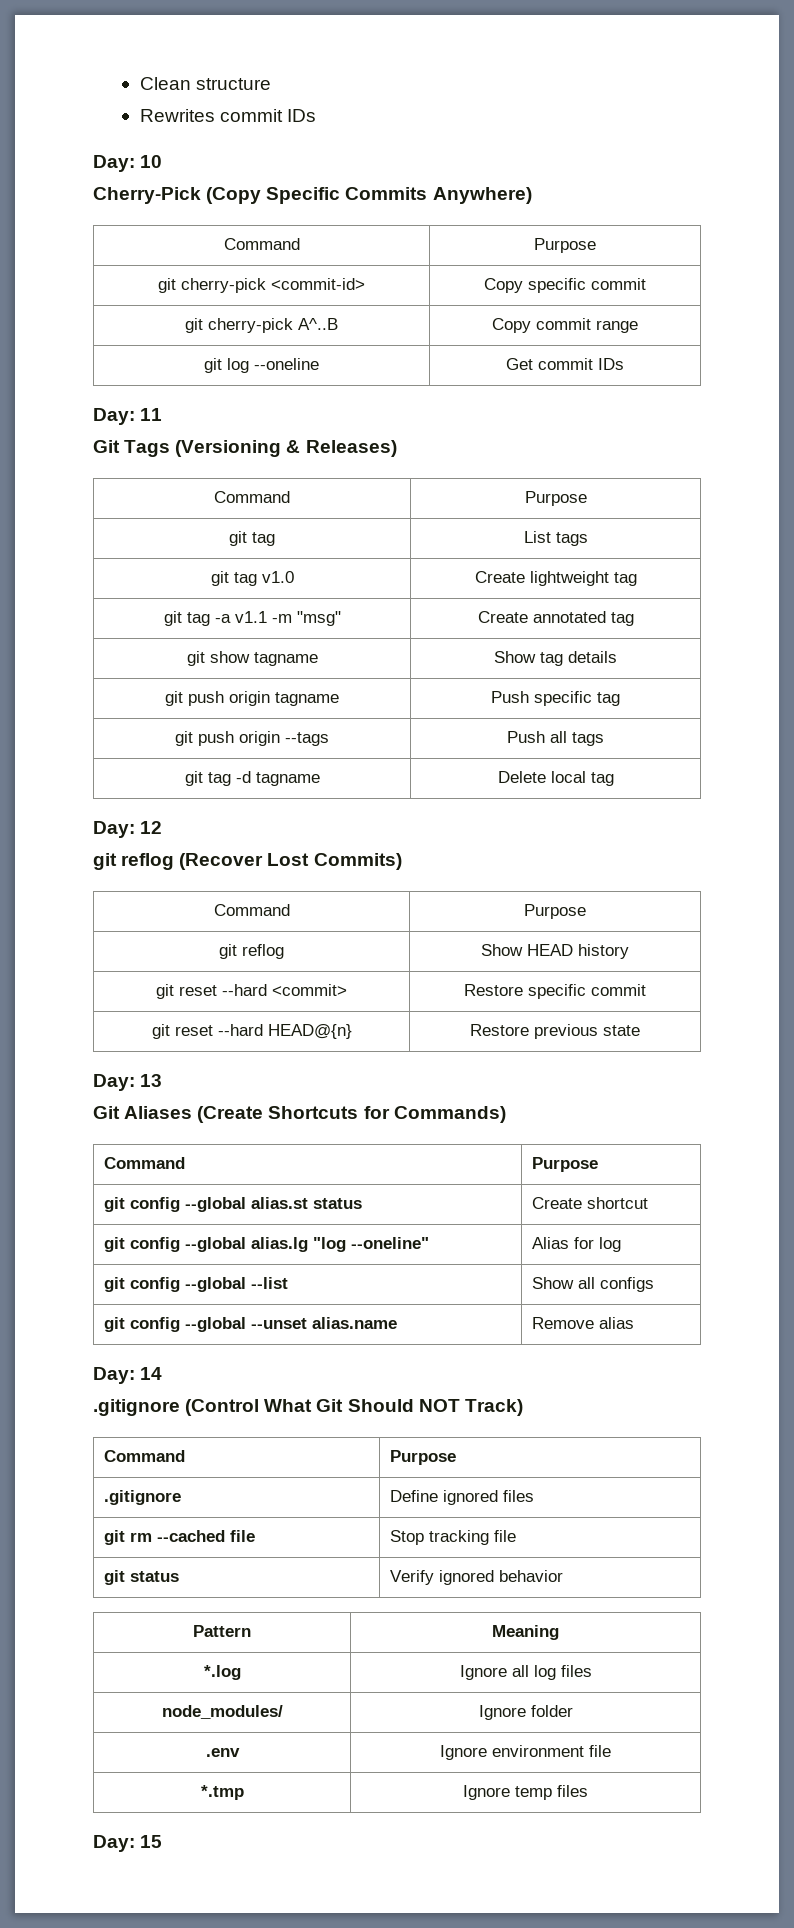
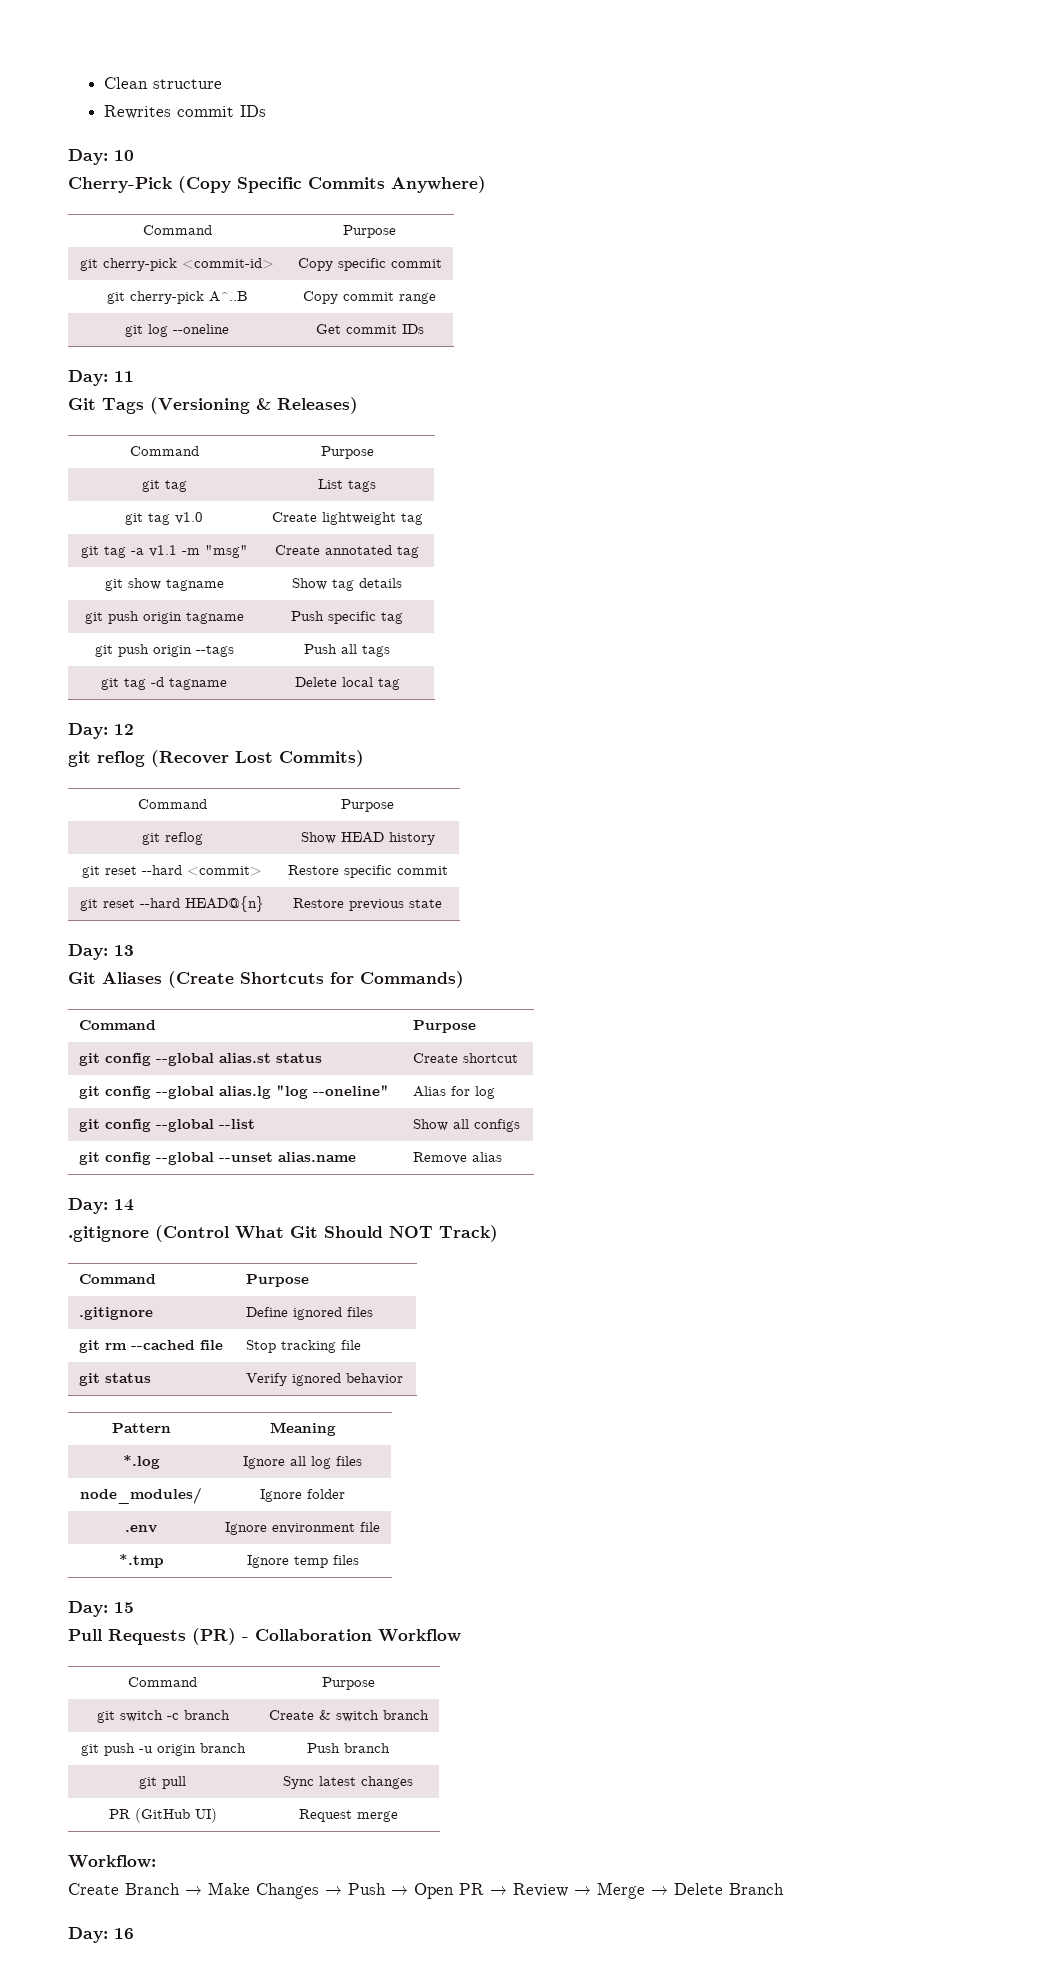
+ Pull Requests (PR) - Collaboration Workflow
+ Command | Purpose
+ git switch -c branch | Create & switch branch
+ git push -u origin branch | Push branch
+ git pull | Sync latest changes
+ PR (GitHub UI) | Request merge
+ Workflow:
+ Create Branch → Make Changes → Push → Open PR → Review → Merge → Delete Branch
+ Day: 16

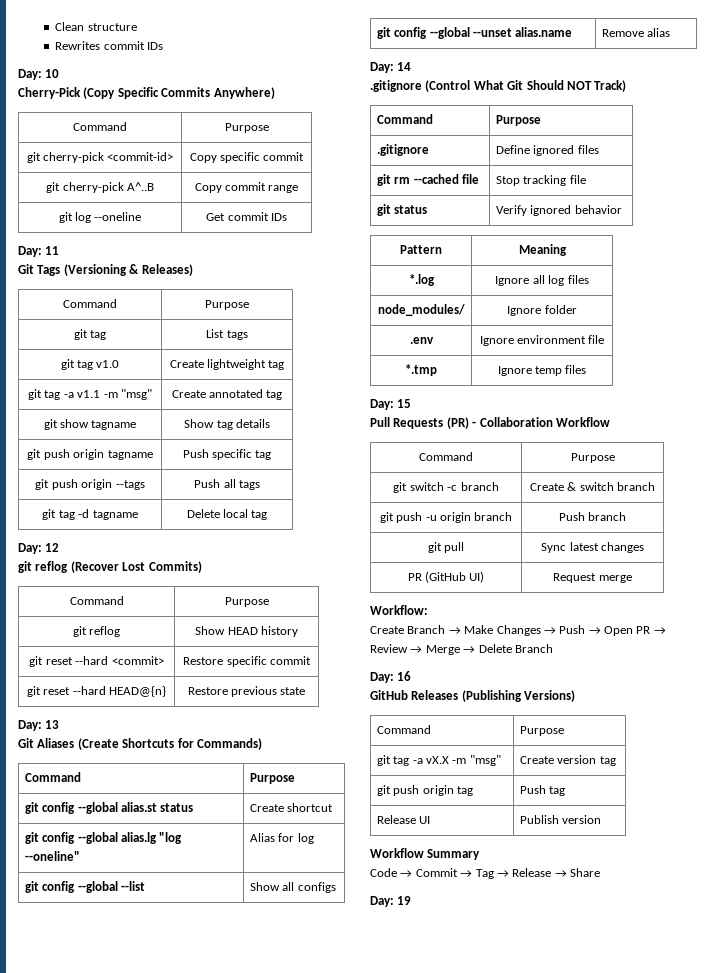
+ GitHub Releases (Publishing Versions)
+ Command | Purpose
+ git tag -a vX.X -m "msg" | Create version tag
+ git push origin tag | Push tag
+ Release UI | Publish version
+ Workflow Summary
+ Code → Commit → Tag → Release → Share
+ Day: 19

